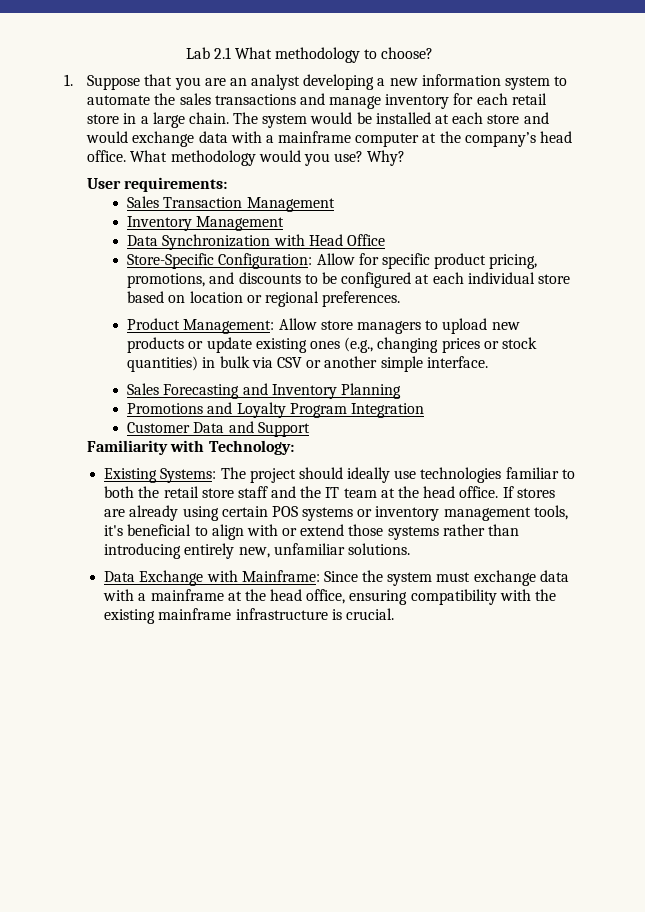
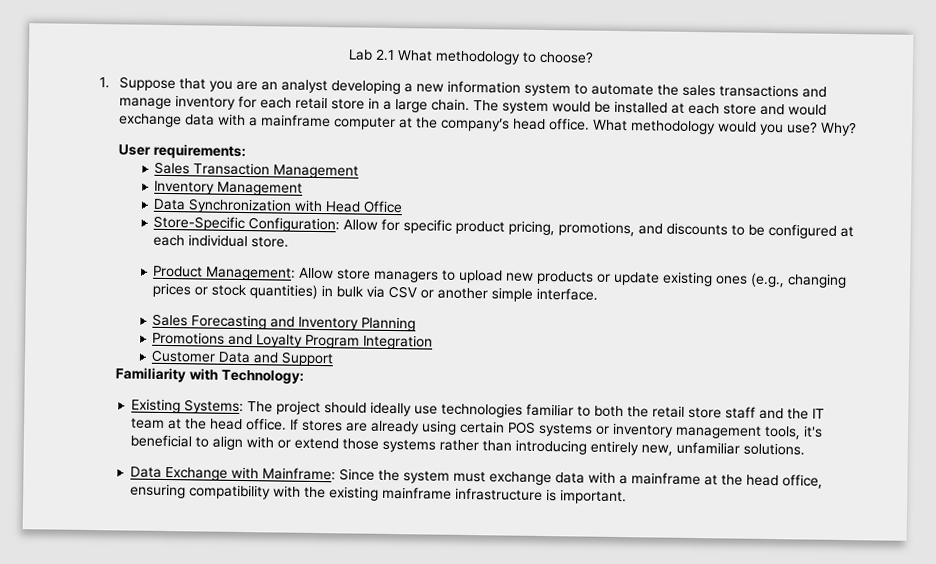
- Store-Specific Configuration: Allow for specific product pricing, promotions, and discounts to be configured at each individual store based on location or regional preferences.
+ Store-Specific Configuration: Allow for specific product pricing, promotions, and discounts to be configured at each individual store.
- Data Exchange with Mainframe: Since the system must exchange data with a mainframe at the head office, ensuring compatibility with the existing mainframe infrastructure is crucial.
+ Data Exchange with Mainframe: Since the system must exchange data with a mainframe at the head office, ensuring compatibility with the existing mainframe infrastructure is important.

